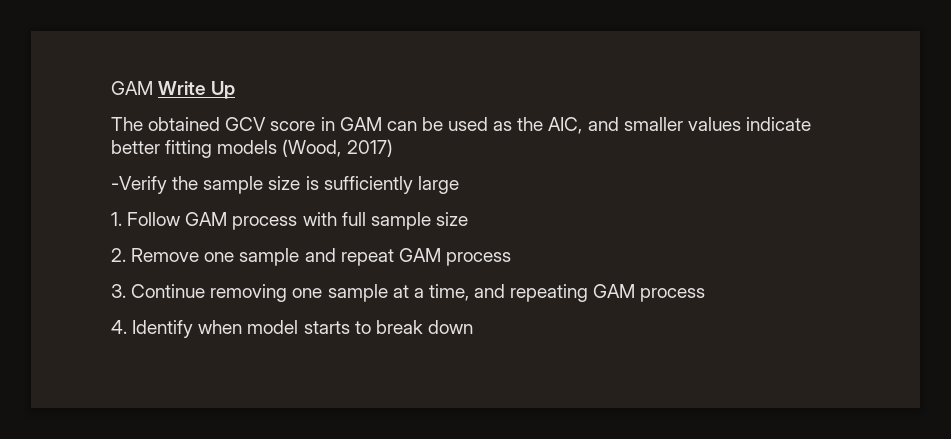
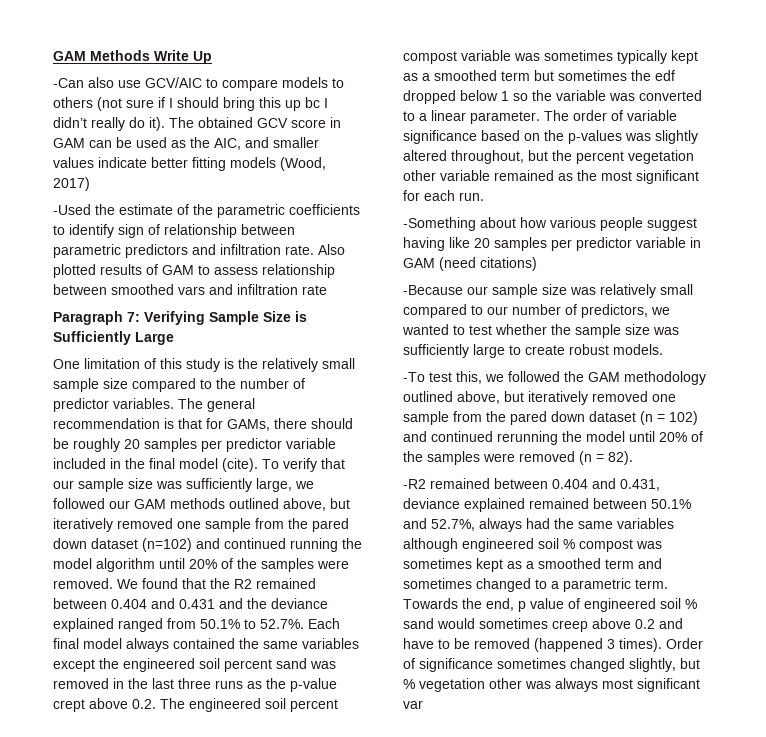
- GAM Write Up
+ GAM Methods Write Up
+ -Can also use GCV/AIC to compare models to others (not sure if I should bring this up bc I didn’t really do it).
- -Verify the sample size is sufficiently large
- 1. Follow GAM process with full sample size
- 2. Remove one sample and repeat GAM process
- 3. Continue removing one sample at a time, and repeating GAM process
- 4. Identify when model starts to break down
+ -Used the estimate of the parametric coefficients to identify sign of relationship between parametric predictors and infiltration rate. Also plotted results of GAM to assess relationship between smoothed vars and infiltration rate
+ Paragraph 7: Verifying Sample Size is Sufficiently Large
+ One limitation of this study is the relatively small sample size compared to the number of predictor variables. The general recommendation is that for GAMs, there should be roughly 20 samples per predictor variable included in the final model (cite). To verify that our sample size was sufficiently large, we followed our GAM methods outlined above, but iteratively removed one sample from the pared down dataset (n=102) and continued running the model algorithm until 20% of the samples were removed. We found that the R2 remained between 0.404 and 0.431 and the deviance explained ranged from 50.1% to 52.7%. Each final model always contained the same variables except the engineered soil percent sand was removed in the last three runs as the p-value crept above 0.2. The engineered soil percent compost variable was sometimes typically kept as a smoothed term but sometimes the edf dropped below 1 so the variable was converted to a linear parameter. The order of variable significance based on the p-values was slightly altered throughout, but the percent vegetation other variable remained as the most significant for each run.
+ -Something about how various people suggest having like 20 samples per predictor variable in GAM (need citations)
+ -Because our sample size was relatively small compared to our number of predictors, we wanted to test whether the sample size was sufficiently large to create robust models.
+ -To test this, we followed the GAM methodology outlined above, but iteratively removed one sample from the pared down dataset (n = 102) and continued rerunning the model until 20% of the samples were removed (n = 82).
+ -R2 remained between 0.404 and 0.431, deviance explained remained between 50.1% and 52.7%, always had the same variables although engineered soil % compost was sometimes kept as a smoothed term and sometimes changed to a parametric term. Towards the end, p value of engineered soil % sand would sometimes creep above 0.2 and have to be removed (happened 3 times). Order of significance sometimes changed slightly, but % vegetation other was always most significant var

